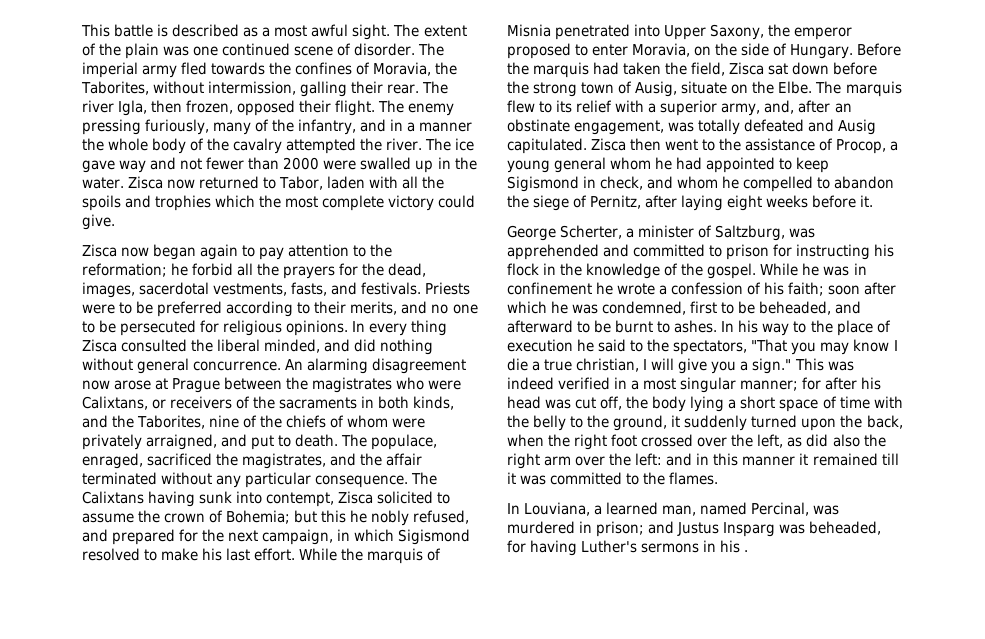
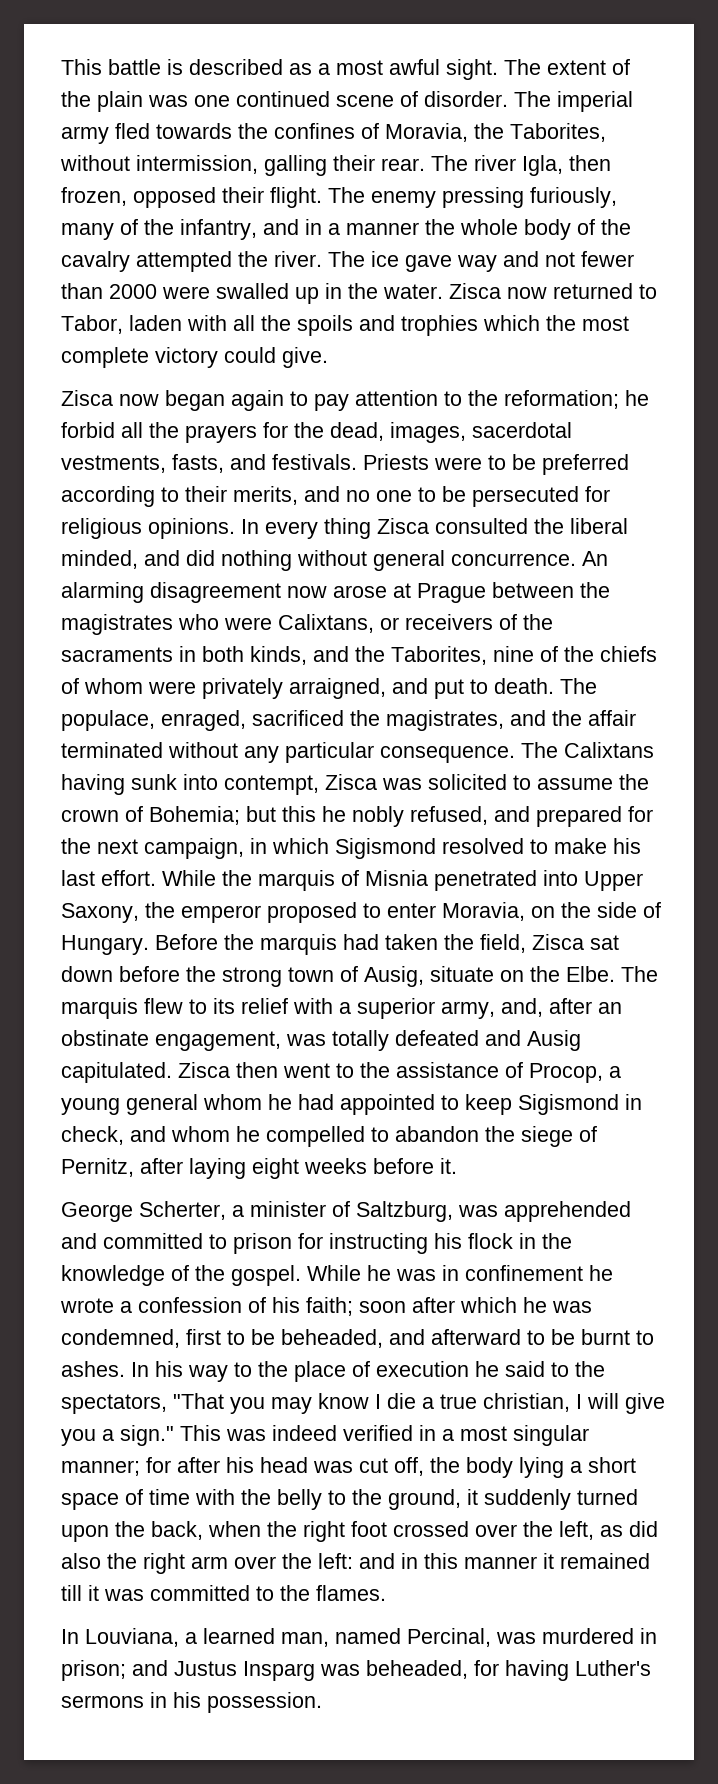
- The Calixtans having sunk into contempt, Zisca solicited to assume the crown of Bohemia; but this he nobly refused, and prepared for the next campaign, in which Sigismond resolved to make his last effort.
+ The Calixtans having sunk into contempt, Zisca was solicited to assume the crown of Bohemia; but this he nobly refused, and prepared for the next campaign, in which Sigismond resolved to make his last effort.
- In Louviana, a learned man, named Percinal, was murdered in prison; and Justus Insparg was beheaded, for having Luther's sermons in his .
+ In Louviana, a learned man, named Percinal, was murdered in prison; and Justus Insparg was beheaded, for having Luther's sermons in his possession.

